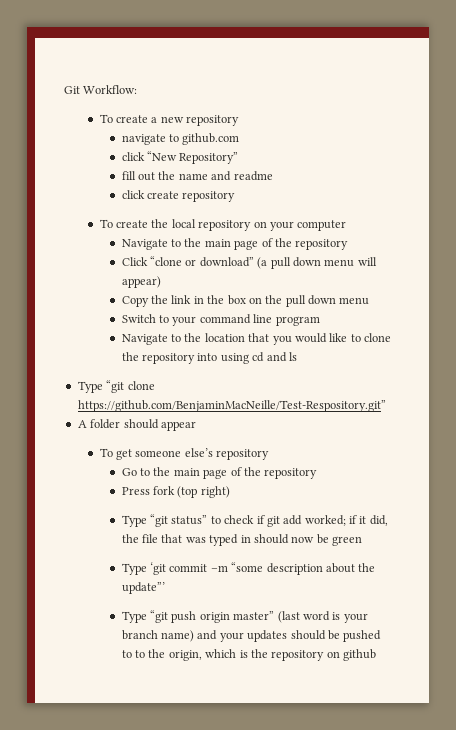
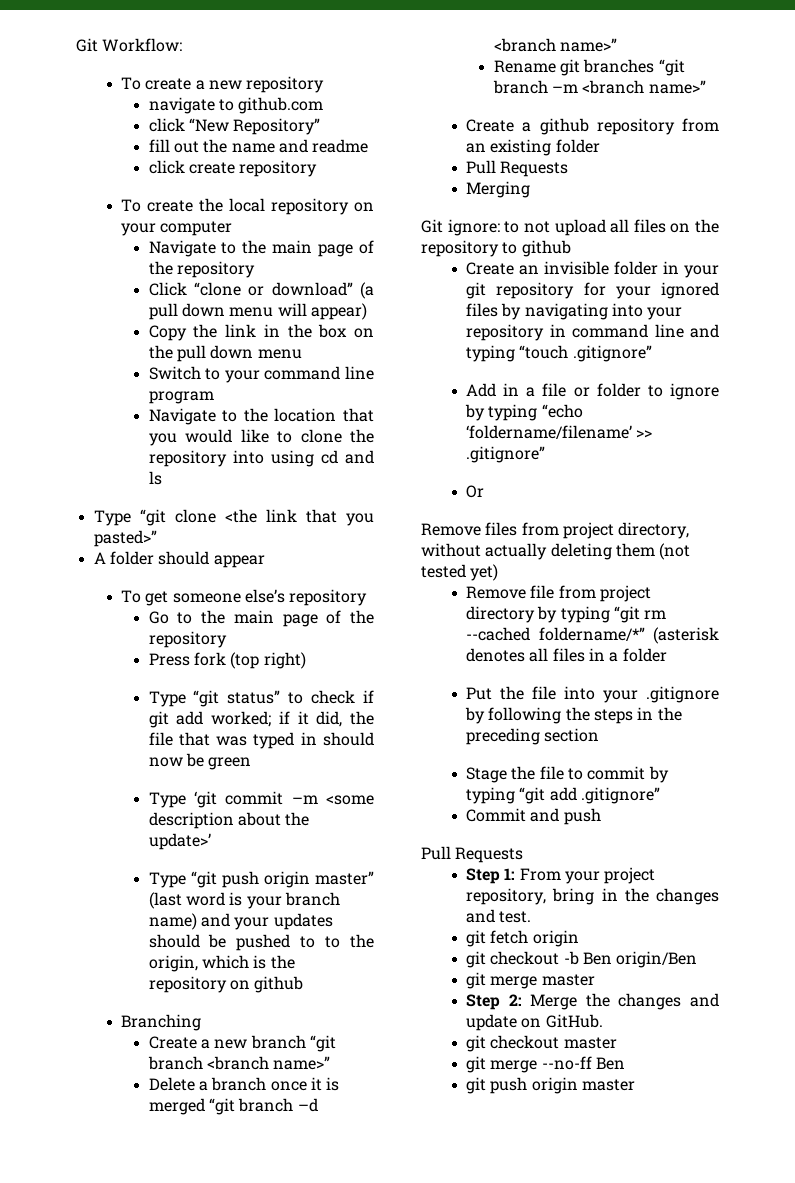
- Type “git clone https://github.com/BenjaminMacNeille/Test-Respository.git”
+ Type “git clone <the link that you pasted>”
- Type ‘git commit –m “some description about the update”’
+ Type ‘git commit –m <some description about the update>’
+ Branching
+ Create a new branch “git branch <branch name>”
+ Delete a branch once it is merged “git branch –d <branch name>”
+ Rename git branches “git branch –m <branch name>”
+ Create a github repository from an existing folder
+ Pull Requests
+ Merging
+ Git ignore: to not upload all files on the repository to github
+ Create an invisible folder in your git repository for your ignored files by navigating into your repository in command line and typing “touch .gitignore”
+ Add in a file or folder to ignore by typing “echo ‘foldername/filename’ >> .gitignore”
+ Or
+ Remove files from project directory, without actually deleting them (not tested yet)
+ Remove file from project directory by typing “git rm --cached foldername/*” (asterisk denotes all files in a folder
+ Put the file into your .gitignore by following the steps in the preceding section
+ Stage the file to commit by typing “git add .gitignore”
+ Commit and push
+ Pull Requests
+ Step 1: From your project repository, bring in the changes and test.
+ git fetch origin
+ git checkout -b Ben origin/Ben
+ git merge master
+ Step 2: Merge the changes and update on GitHub.
+ git checkout master
+ git merge --no-ff Ben
+ git push origin master

